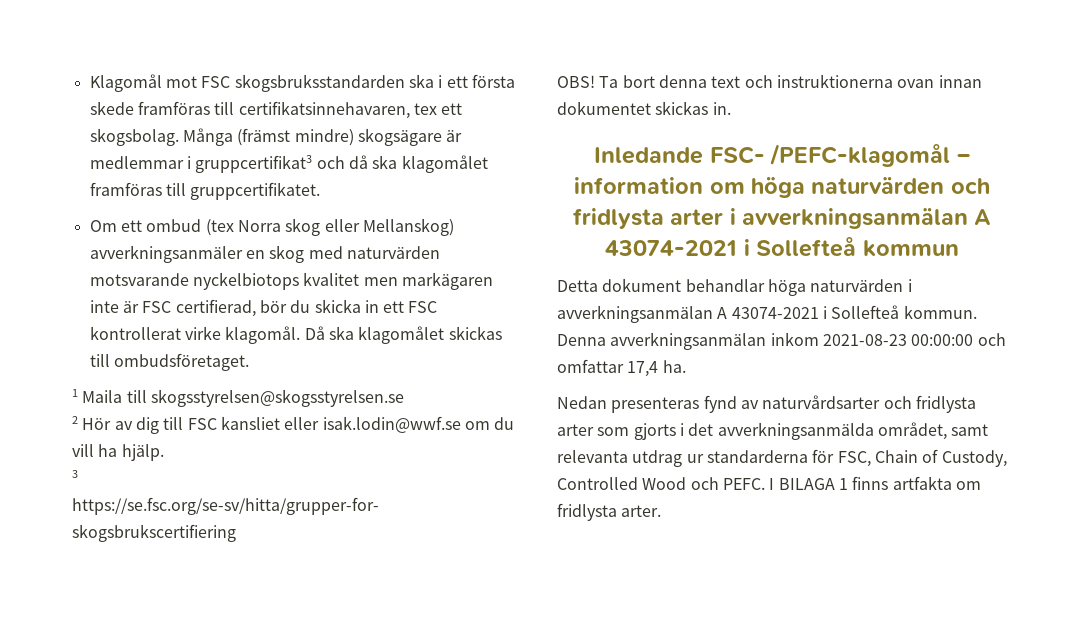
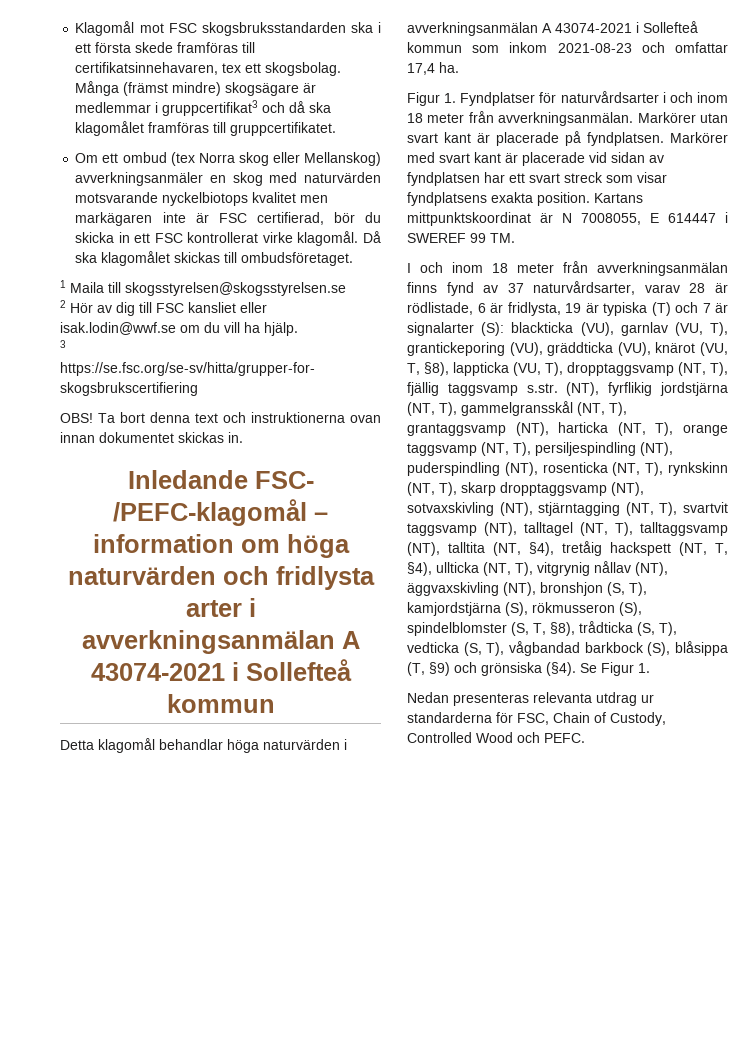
- Detta dokument behandlar höga naturvärden i avverkningsanmälan A 43074-2021 i Sollefteå kommun. Denna avverkningsanmälan inkom 2021-08-23 00:00:00 och omfattar 17,4 ha.
+ Detta klagomål behandlar höga naturvärden i avverkningsanmälan A 43074-2021 i Sollefteå kommun som inkom 2021-08-23 och omfattar 17,4 ha.
- Nedan presenteras fynd av naturvårdsarter och fridlysta arter som gjorts i det avverkningsanmälda området, samt relevanta utdrag ur standarderna för FSC, Chain of Custody, Controlled Wood och PEFC. I BILAGA 1 finns artfakta om fridlysta arter.
+ Figur 1. Fyndplatser för naturvårdsarter i och inom 18 meter från avverkningsanmälan. Markörer utan svart kant är placerade på fyndplatsen. Markörer med svart kant är placerade vid sidan av fyndplatsen har ett svart streck som visar fyndplatsens exakta position. Kartans mittpunktskoordinat är N 7008055, E 614447 i SWEREF 99 TM.
+ I och inom 18 meter från avverkningsanmälan finns fynd av 37 naturvårdsarter, varav 28 är rödlistade, 6 är fridlysta, 19 är typiska (T) och 7 är signalarter (S): blackticka (VU), garnlav (VU, T), grantickeporing (VU), gräddticka (VU), knärot (VU, T, §8), lappticka (VU, T), dropptaggsvamp (NT, T), fjällig taggsvamp s.str. (NT), fyrflikig jordstjärna (NT, T), gammelgransskål (NT, T), grantaggsvamp (NT), harticka (NT, T), orange taggsvamp (NT, T), persiljespindling (NT), puderspindling (NT), rosenticka (NT, T), rynkskinn (NT, T), skarp dropptaggsvamp (NT), sotvaxskivling (NT), stjärntagging (NT, T), svartvit taggsvamp (NT), talltagel (NT, T), talltaggsvamp (NT), talltita (NT, §4), tretåig hackspett (NT, T, §4), ullticka (NT, T), vitgrynig nållav (NT), äggvaxskivling (NT), bronshjon (S, T), kamjordstjärna (S), rökmusseron (S), spindelblomster (S, T, §8), trådticka (S, T), vedticka (S, T), vågbandad barkbock (S), blåsippa (T, §9) och grönsiska (§4). Se Figur 1.
+ Nedan presenteras relevanta utdrag ur standarderna för FSC, Chain of Custody, Controlled Wood och PEFC.

